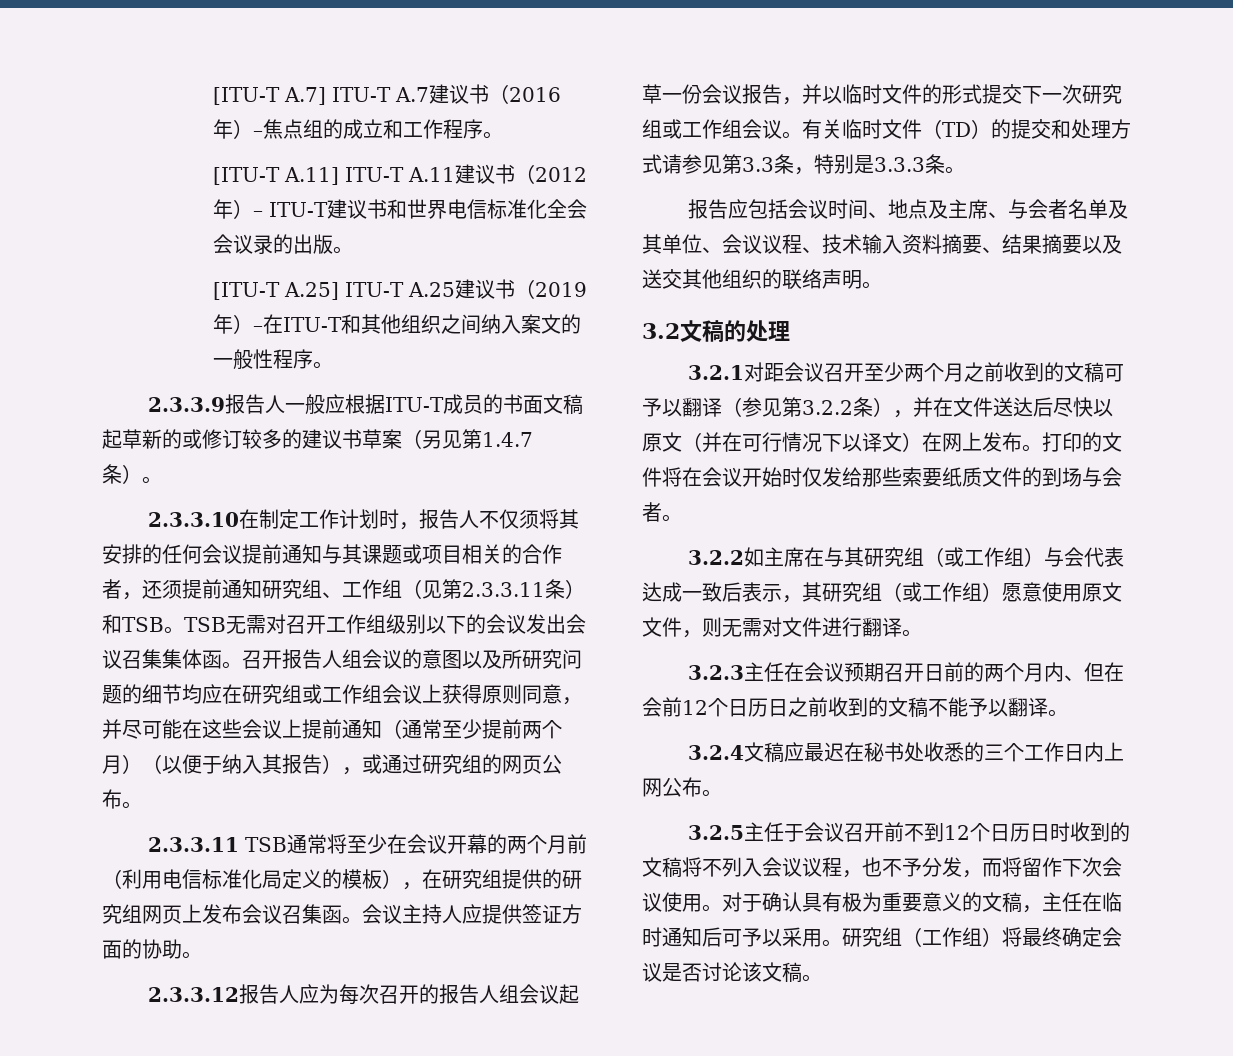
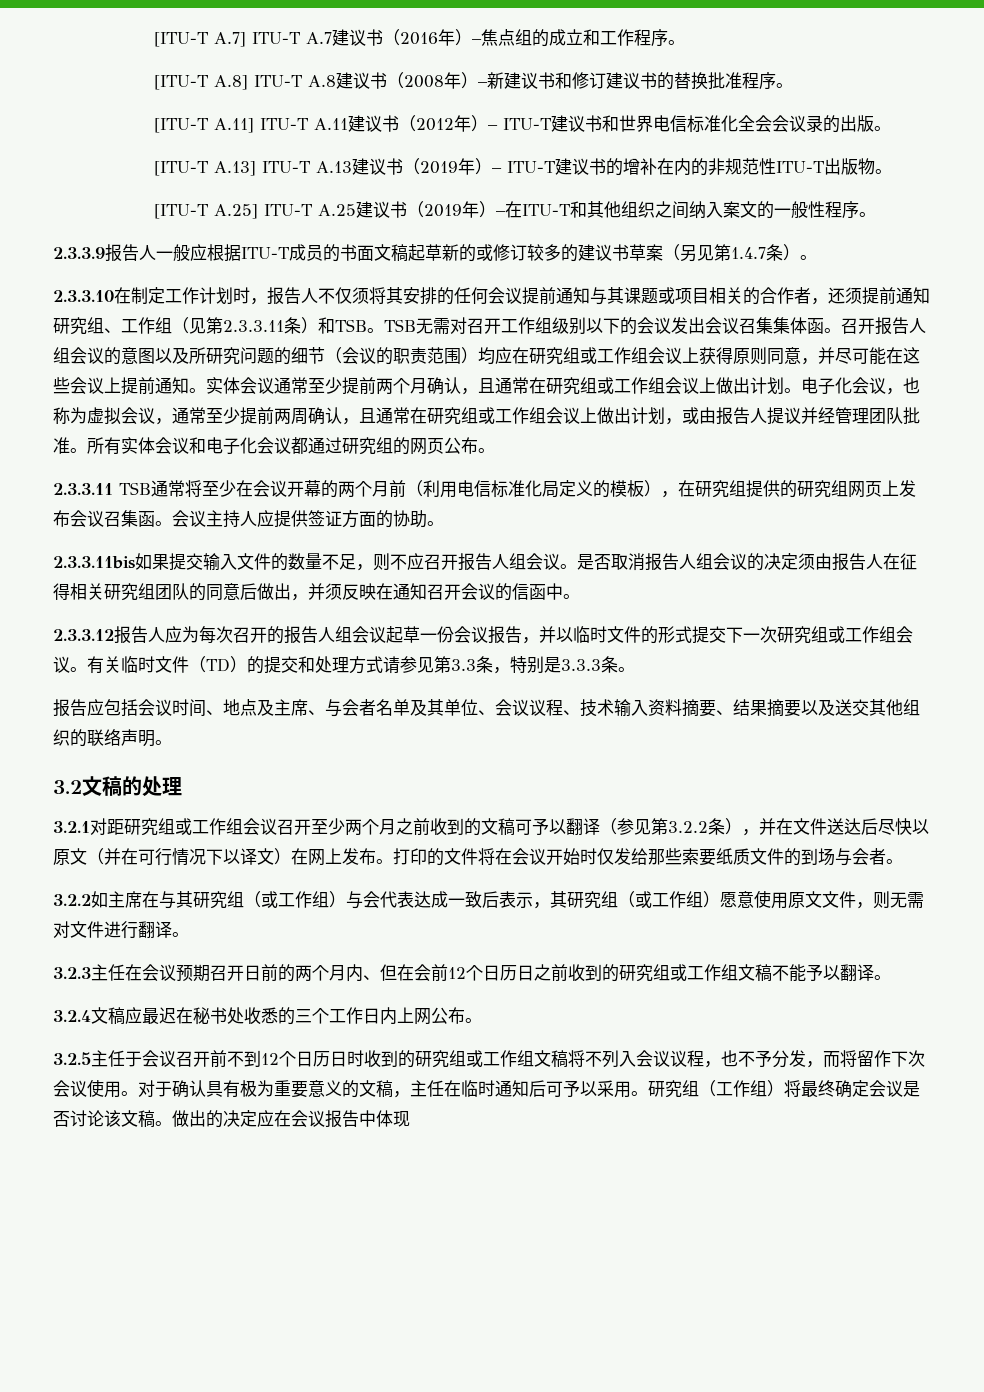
+ [ITU-T A.8] ITU-T A.8建议书（2008年）–新建议书和修订建议书的替换批准程序。
+ [ITU-T A.13] ITU-T A.13建议书（2019年）– ITU-T建议书的增补在内的非规范性ITU-T出版物。
- 召开报告人组会议的意图以及所研究问题的细节均应在研究组或工作组会议上获得原则同意，并尽可能在这些会议上提前通知（通常至少提前两个月）（以便于纳入其报告），或通过研究组的网页公布。
+ 召开报告人组会议的意图以及所研究问题的细节（会议的职责范围）均应在研究组或工作组会议上获得原则同意，并尽可能在这些会议上提前通知。实体会议通常至少提前两个月确认，且通常在研究组或工作组会议上做出计划。电子化会议，也称为虚拟会议，通常至少提前两周确认，且通常在研究组或工作组会议上做出计划，或由报告人提议并经管理团队批准。所有实体会议和电子化会议都通过研究组的网页公布。
+ 2.3.3.11bis如果提交输入文件的数量不足，则不应召开报告人组会议。是否取消报告人组会议的决定须由报告人在征得相关研究组团队的同意后做出，并须反映在通知召开会议的信函中。
- 3.2.1对距会议召开至少两个月之前收到的文稿可予以翻译（参见第3.2.2条），并在文件送达后尽快以原文（并在可行情况下以译文）在网上发布。
+ 3.2.1对距研究组或工作组会议召开至少两个月之前收到的文稿可予以翻译（参见第3.2.2条），并在文件送达后尽快以原文（并在可行情况下以译文）在网上发布。
- 3.2.3主任在会议预期召开日前的两个月内、但在会前12个日历日之前收到的文稿不能予以翻译。
+ 3.2.3主任在会议预期召开日前的两个月内、但在会前12个日历日之前收到的研究组或工作组文稿不能予以翻译。
- 3.2.5主任于会议召开前不到12个日历日时收到的文稿将不列入会议议程，也不予分发，而将留作下次会议使用。
+ 3.2.5主任于会议召开前不到12个日历日时收到的研究组或工作组文稿将不列入会议议程，也不予分发，而将留作下次会议使用。
+ 做出的决定应在会议报告中体现

